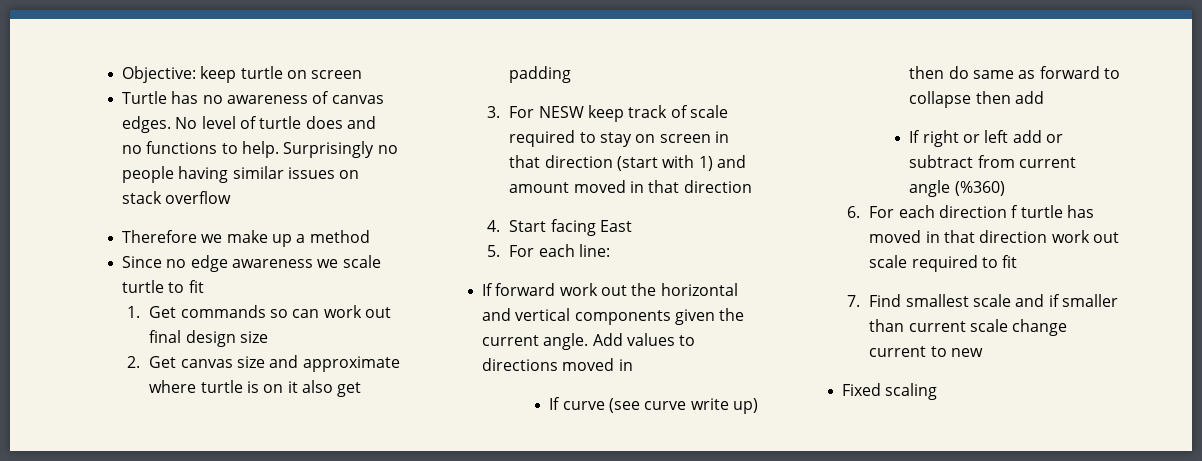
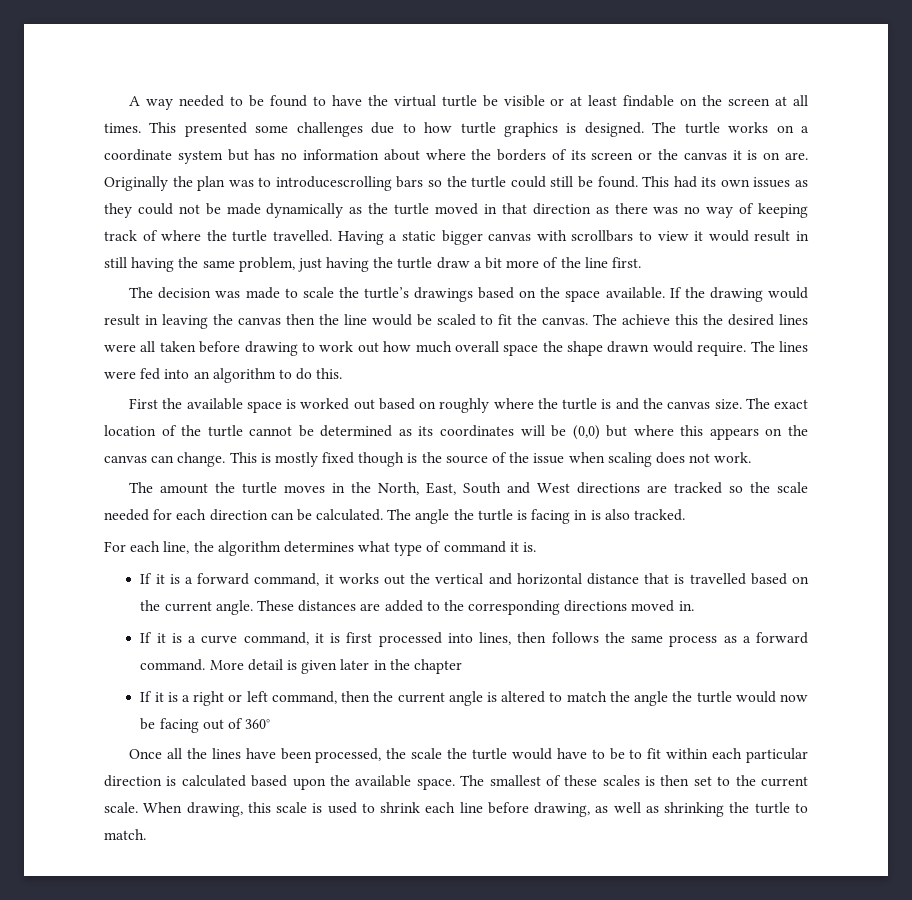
- Objective: keep turtle on screen
- Turtle has no awareness of canvas edges. No level of turtle does and no functions to help. Surprisingly no people having similar issues on stack overflow
- Therefore we make up a method
- Since no edge awareness we scale turtle to fit
- 1. Get commands so can work out final design size
- 2. Get canvas size and approximate where turtle is on it also get padding
- 3. For NESW keep track of scale required to stay on screen in that direction (start with 1) and amount moved in that direction
- 4. Start facing East
- 5. For each line:
- If forward work out the horizontal and vertical components given the current angle. Add values to directions moved in
- If curve (see curve write up) then do same as forward to collapse then add
- If right or left add or subtract from current angle (%360)
- 6. For each direction f turtle has moved in that direction work out scale required to fit
- 7. Find smallest scale and if smaller than current scale change current to new
- Fixed scaling
+ A way needed to be found to have the virtual turtle be visible or at least findable on the screen at all times. This presented some challenges due to how turtle graphics is designed. The turtle works on a coordinate system but has no information about where the borders of its screen or the canvas it is on are. Originally the plan was to introducescrolling bars so the turtle could still be found. This had its own issues as they could not be made dynamically as the turtle moved in that direction as there was no way of keeping track of where the turtle travelled. Having a static bigger canvas with scrollbars to view it would result in still having the same problem, just having the turtle draw a bit more of the line first.
+ The decision was made to scale the turtle’s drawings based on the space available. If the drawing would result in leaving the canvas then the line would be scaled to fit the canvas. The achieve this the desired lines were all taken before drawing to work out how much overall space the shape drawn would require. The lines were fed into an algorithm to do this.
+ First the available space is worked out based on roughly where the turtle is and the canvas size. The exact location of the turtle cannot be determined as its coordinates will be (0,0) but where this appears on the canvas can change. This is mostly fixed though is the source of the issue when scaling does not work.
+ The amount the turtle moves in the North, East, South and West directions are tracked so the scale needed for each direction can be calculated. The angle the turtle is facing in is also tracked.
+ For each line, the algorithm determines what type of command it is.
+ If it is a forward command, it works out the vertical and horizontal distance that is travelled based on the current angle. These distances are added to the corresponding directions moved in.
+ If it is a curve command, it is first processed into lines, then follows the same process as a forward command. More detail is given later in the chapter
+ If it is a right or left command, then the current angle is altered to match the angle the turtle would now be facing out of 360°
+ Once all the lines have been processed, the scale the turtle would have to be to fit within each particular direction is calculated based upon the available space. The smallest of these scales is then set to the current scale. When drawing, this scale is used to shrink each line before drawing, as well as shrinking the turtle to match.

